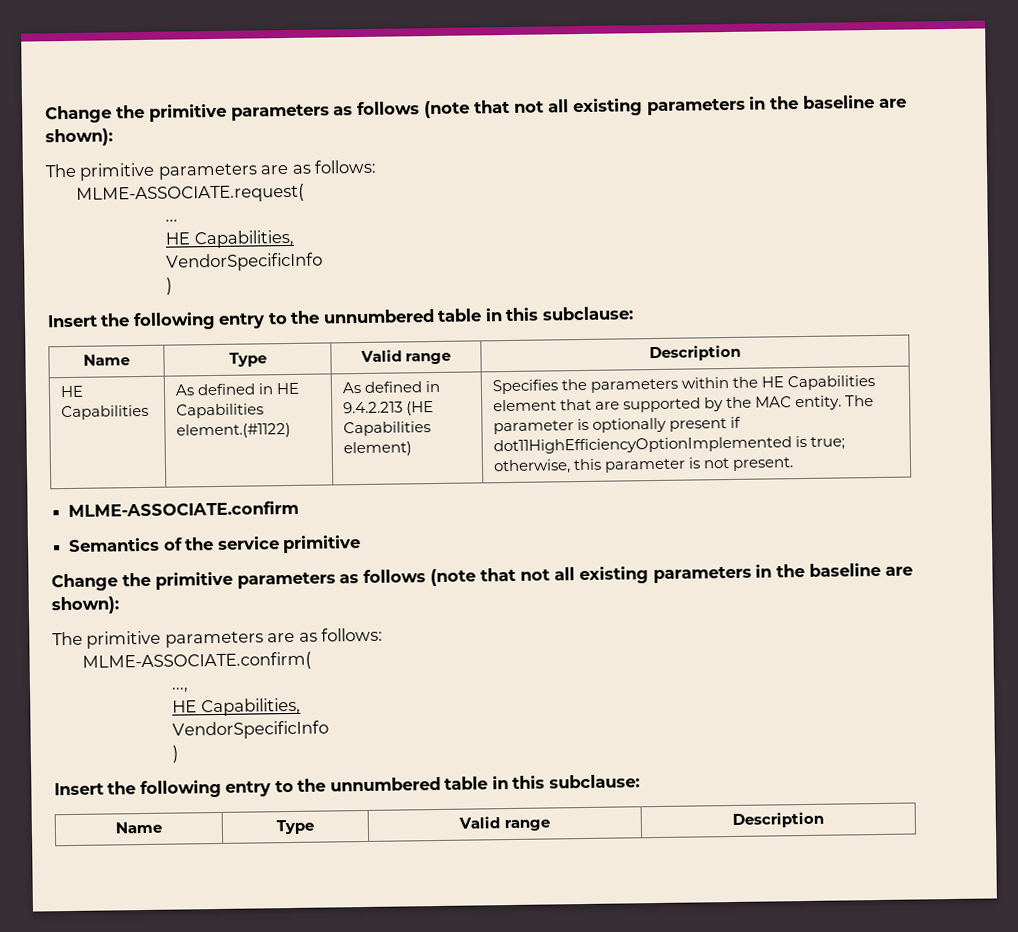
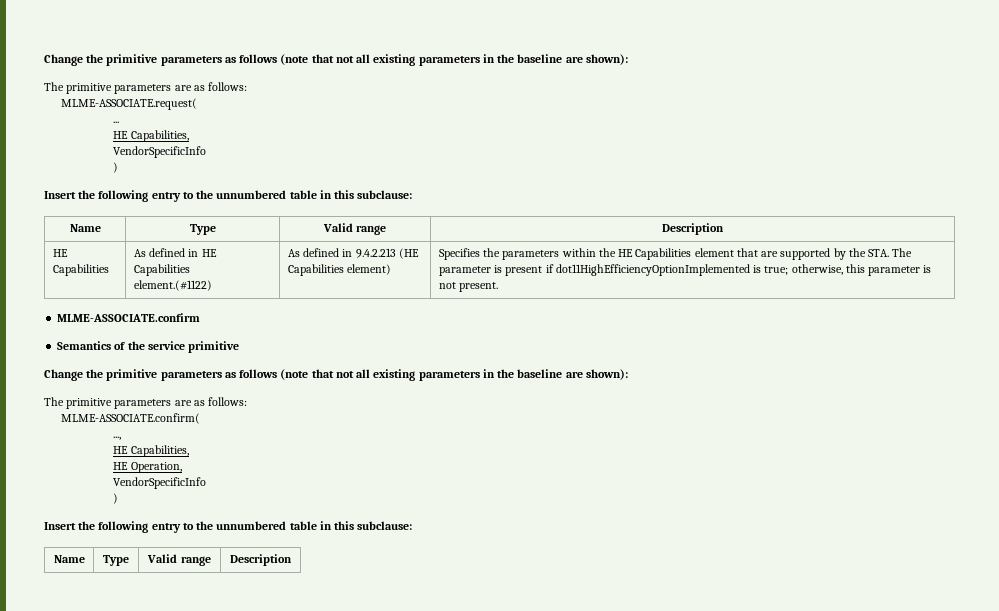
- Specifies the parameters within the HE Capabilities element that are supported by the MAC entity. The parameter is optionally present if dot11HighEfficiencyOptionImplemented is true; otherwise, this parameter is not present.
+ Specifies the parameters within the HE Capabilities element that are supported by the STA. The parameter is present if dot11HighEfficiencyOptionImplemented is true; otherwise, this parameter is not present.
+ HE Operation,

